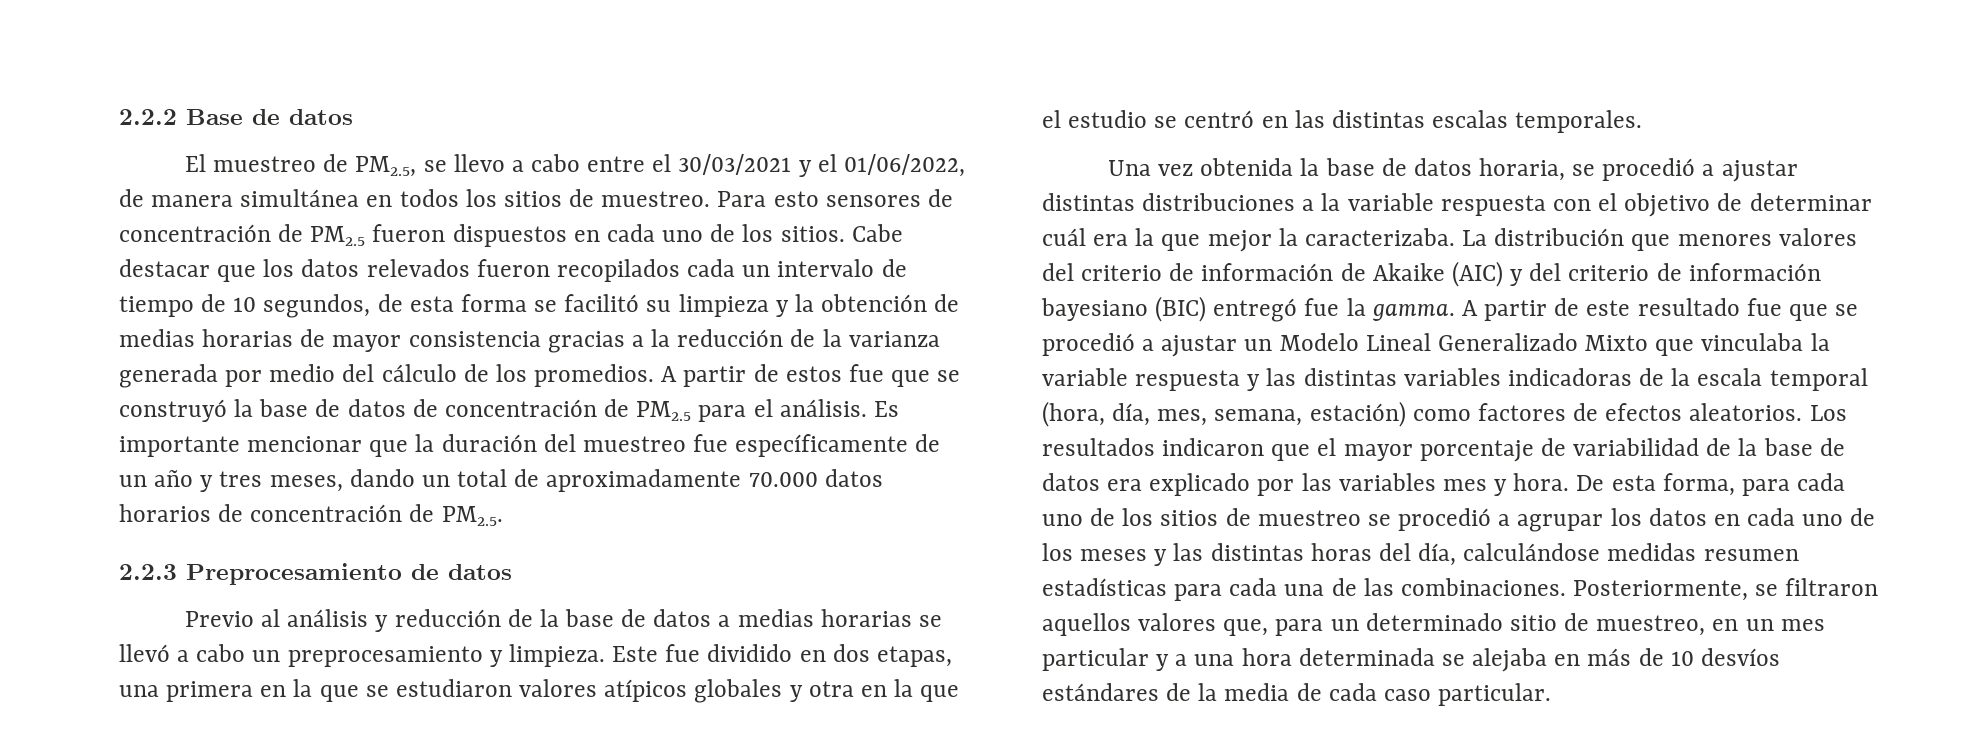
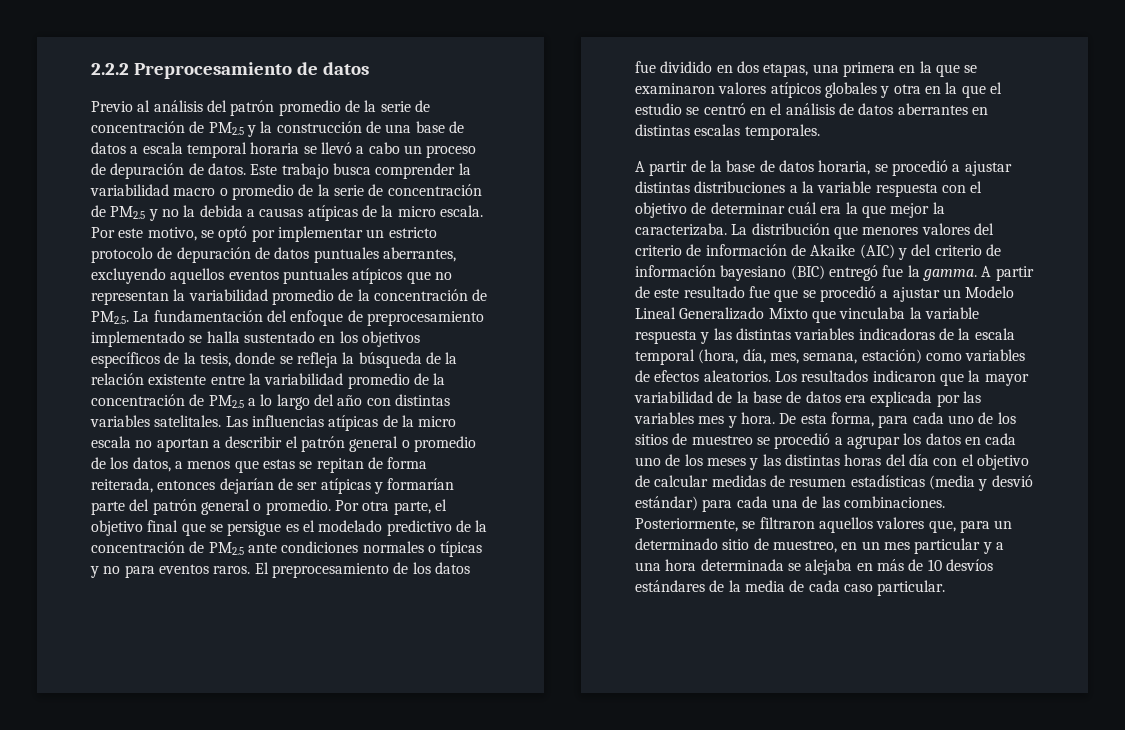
- 2.2.2 Base de datos
- El muestreo de PM2.5, se llevo a cabo entre el 30/03/2021 y el 01/06/2022, de manera simultánea en todos los sitios de muestreo. Para esto sensores de concentración de PM2.5 fueron dispuestos en cada uno de los sitios. Cabe destacar que los datos relevados fueron recopilados cada un intervalo de tiempo de 10 segundos, de esta forma se facilitó su limpieza y la obtención de medias horarias de mayor consistencia gracias a la reducción de la varianza generada por medio del cálculo de los promedios. A partir de estos fue que se construyó la base de datos de concentración de PM2.5 para el análisis. Es importante mencionar que la duración del muestreo fue específicamente de un año y tres meses, dando un total de aproximadamente 70.000 datos horarios de concentración de PM2.5.
- 2.2.3 Preprocesamiento de datos
+ 2.2.2 Preprocesamiento de datos
- Previo al análisis y reducción de la base de datos a medias horarias se llevó a cabo un preprocesamiento y limpieza. Este fue dividido en dos etapas, una primera en la que se estudiaron valores atípicos globales y otra en la que el estudio se centró en las distintas escalas temporales.
+ Previo al análisis del patrón promedio de la serie de concentración de PM2.5 y la construcción de una base de datos a escala temporal horaria se llevó a cabo un proceso de depuración de datos. Este trabajo busca comprender la variabilidad macro o promedio de la serie de concentración de PM2.5 y no la debida a causas atípicas de la micro escala. Por este motivo, se optó por implementar un estricto protocolo de depuración de datos puntuales aberrantes, excluyendo aquellos eventos puntuales atípicos que no representan la variabilidad promedio de la concentración de PM2.5. La fundamentación del enfoque de preprocesamiento implementado se halla sustentado en los objetivos específicos de la tesis, donde se refleja la búsqueda de la relación existente entre la variabilidad promedio de la concentración de PM2.5 a lo largo del año con distintas variables satelitales. Las influencias atípicas de la micro escala no aportan a describir el patrón general o promedio de los datos, a menos que estas se repitan de forma reiterada, entonces dejarían de ser atípicas y formarían parte del patrón general o promedio. Por otra parte, el objetivo final que se persigue es el modelado predictivo de la concentración de PM2.5 ante condiciones normales o típicas y no para eventos raros. El preprocesamiento de los datos fue dividido en dos etapas, una primera en la que se examinaron valores atípicos globales y otra en la que el estudio se centró en el análisis de datos aberrantes en distintas escalas temporales.
- Una vez obtenida la base de datos horaria, se procedió a ajustar distintas distribuciones a la variable respuesta con el objetivo de determinar cuál era la que mejor la caracterizaba.
+ A partir de la base de datos horaria, se procedió a ajustar distintas distribuciones a la variable respuesta con el objetivo de determinar cuál era la que mejor la caracterizaba.
- A partir de este resultado fue que se procedió a ajustar un Modelo Lineal Generalizado Mixto que vinculaba la variable respuesta y las distintas variables indicadoras de la escala temporal (hora, día, mes, semana, estación) como factores de efectos aleatorios.
+ A partir de este resultado fue que se procedió a ajustar un Modelo Lineal Generalizado Mixto que vinculaba la variable respuesta y las distintas variables indicadoras de la escala temporal (hora, día, mes, semana, estación) como variables de efectos aleatorios.
- Los resultados indicaron que el mayor porcentaje de variabilidad de la base de datos era explicado por las variables mes y hora.
+ Los resultados indicaron que la mayor variabilidad de la base de datos era explicada por las variables mes y hora.
- De esta forma, para cada uno de los sitios de muestreo se procedió a agrupar los datos en cada uno de los meses y las distintas horas del día, calculándose medidas resumen estadísticas para cada una de las combinaciones.
+ De esta forma, para cada uno de los sitios de muestreo se procedió a agrupar los datos en cada uno de los meses y las distintas horas del día con el objetivo de calcular medidas de resumen estadísticas (media y desvió estándar) para cada una de las combinaciones.

